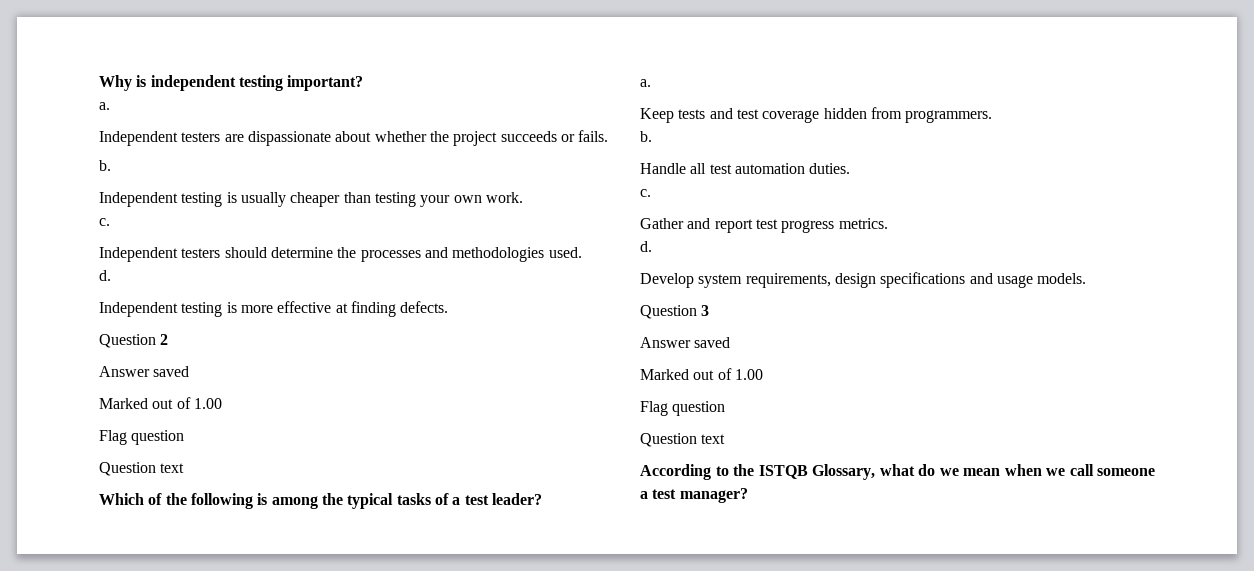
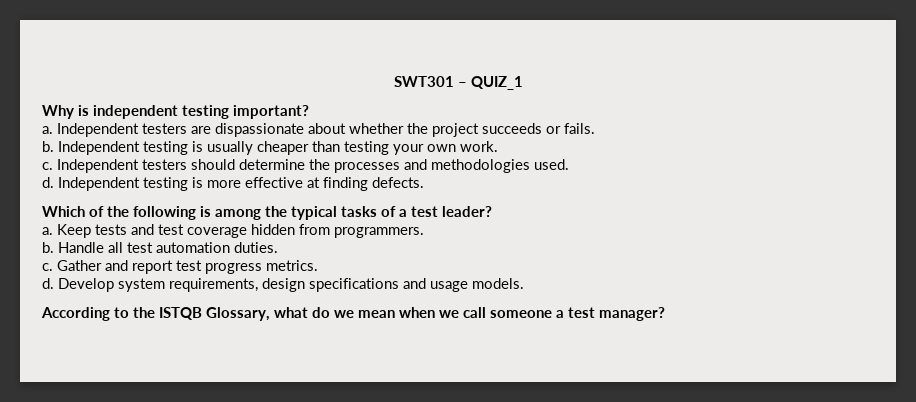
+ SWT301 – QUIZ_1
  Why is independent testing important?
- a.
- Independent testers are dispassionate about whether the project succeeds or fails.
- b.
- Independent testing is usually cheaper than testing your own work.
- c.
- Independent testers should determine the processes and methodologies used.
- d.
- Independent testing is more effective at finding defects.
+ a. Independent testers are dispassionate about whether the project succeeds or fails.
+ b. Independent testing is usually cheaper than testing your own work.
+ c. Independent testers should determine the processes and methodologies used.
+ d. Independent testing is more effective at finding defects.
- Question 2
- Answer saved
- Marked out of 1.00
- Flag question
- Question text
  Which of the following is among the typical tasks of a test leader?
- a.
- Keep tests and test coverage hidden from programmers.
- b.
- Handle all test automation duties.
- c.
- Gather and report test progress metrics.
- d.
- Develop system requirements, design specifications and usage models.
+ a. Keep tests and test coverage hidden from programmers.
+ b. Handle all test automation duties.
+ c. Gather and report test progress metrics.
+ d. Develop system requirements, design specifications and usage models.
- Question 3
- Answer saved
- Marked out of 1.00
- Flag question
- Question text

